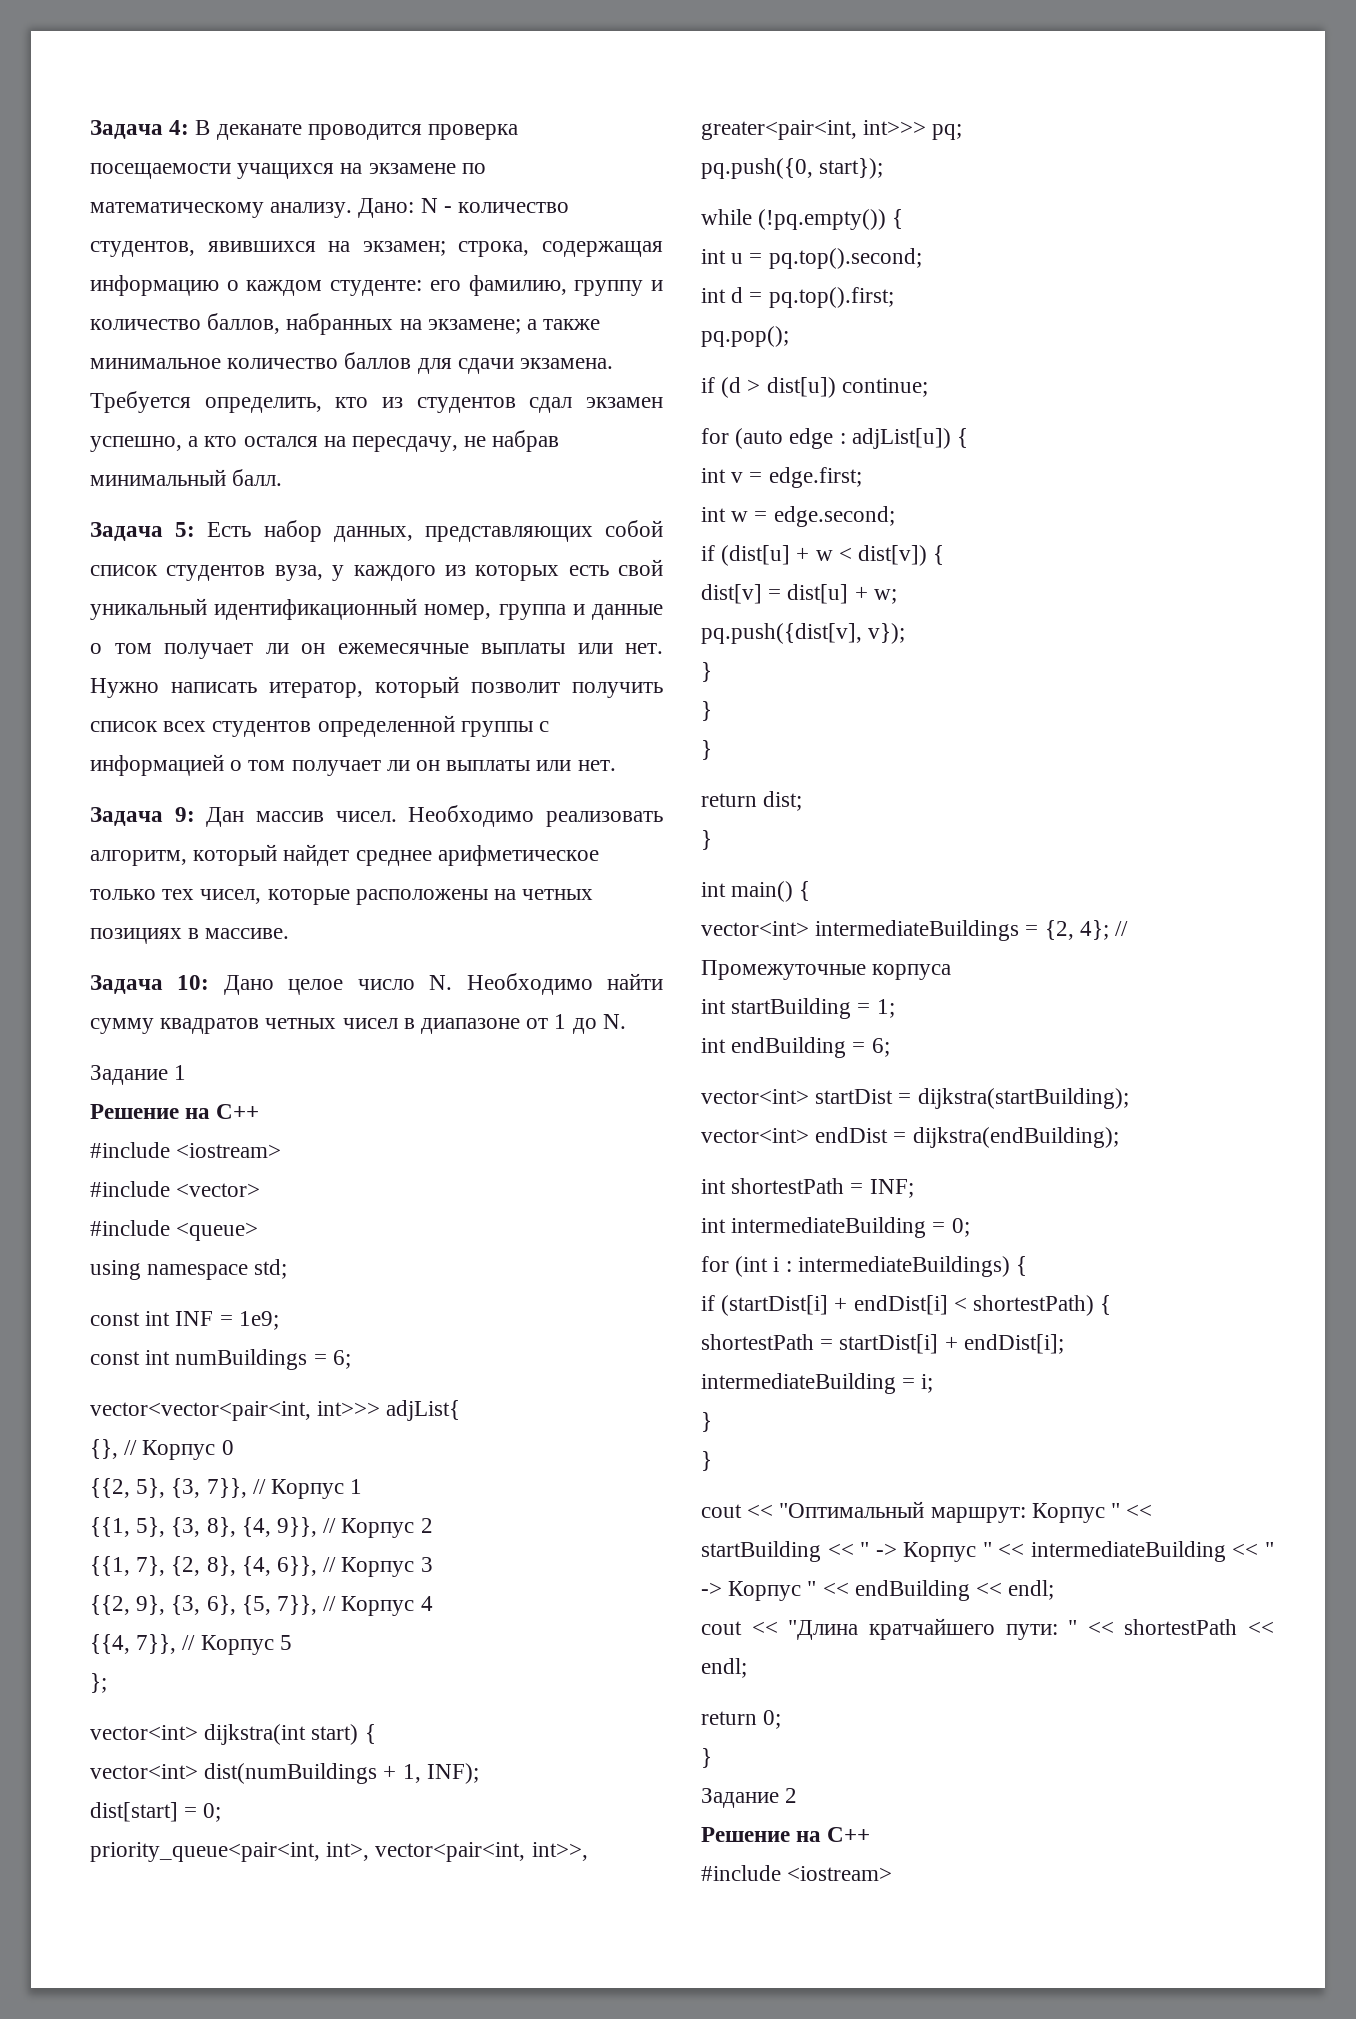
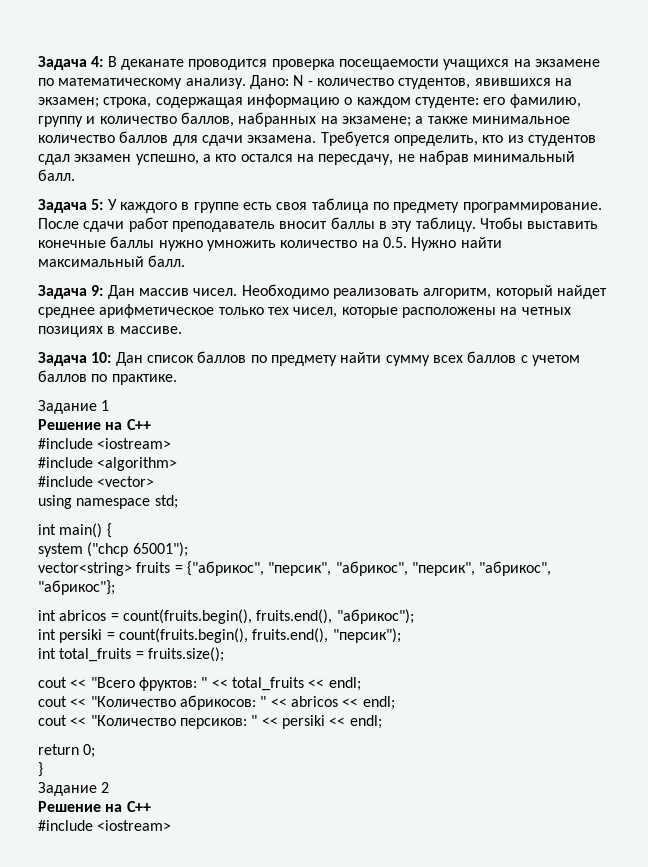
- Задача 5: Есть набор данных, представляющих собой список студентов вуза, у каждого из которых есть свой уникальный идентификационный номер, группа и данные о том получает ли он ежемесячные выплаты или нет. Нужно написать итератор, который позволит получить список всех студентов определенной группы с информацией о том получает ли он выплаты или нет.
+ Задача 5: У каждого в группе есть своя таблица по предмету программирование. После сдачи работ преподаватель вносит баллы в эту таблицу. Чтобы выставить конечные баллы нужно умножить количество на 0.5. Нужно найти максимальный балл.
- Задача 10: Дано целое число N. Необходимо найти сумму квадратов четных чисел в диапазоне от 1 до N.
+ Задача 10: Дан список баллов по предмету найти сумму всех баллов с учетом баллов по практике.
+ #include <algorithm>
  #include <vector>
- #include <queue>
- const int INF = 1e9;
- const int numBuildings = 6;
- vector<vector<pair<int, int>>> adjList{
- {}, // Корпус 0
- {{2, 5}, {3, 7}}, // Корпус 1
- {{1, 5}, {3, 8}, {4, 9}}, // Корпус 2
- {{1, 7}, {2, 8}, {4, 6}}, // Корпус 3
- {{2, 9}, {3, 6}, {5, 7}}, // Корпус 4
- {{4, 7}}, // Корпус 5
- };
- vector<int> dijkstra(int start) {
- vector<int> dist(numBuildings + 1, INF);
- dist[start] = 0;
- priority_queue<pair<int, int>, vector<pair<int, int>>, greater<pair<int, int>>> pq;
- pq.push({0, start});
- while (!pq.empty()) {
- int u = pq.top().second;
- int d = pq.top().first;
- pq.pop();
- if (d > dist[u]) continue;
- for (auto edge : adjList[u]) {
- int v = edge.first;
- int w = edge.second;
- if (dist[u] + w < dist[v]) {
- dist[v] = dist[u] + w;
- pq.push({dist[v], v});
- }
- }
- }
- return dist;
- }
  int main() {
- vector<int> intermediateBuildings = {2, 4}; // Промежуточные корпуса
- int startBuilding = 1;
- int endBuilding = 6;
- vector<int> startDist = dijkstra(startBuilding);
- vector<int> endDist = dijkstra(endBuilding);
- int shortestPath = INF;
- int intermediateBuilding = 0;
- for (int i : intermediateBuildings) {
- if (startDist[i] + endDist[i] < shortestPath) {
- shortestPath = startDist[i] + endDist[i];
- intermediateBuilding = i;
- }
- }
- cout << "Оптимальный маршрут: Корпус " << startBuilding << " -> Корпус " << intermediateBuilding << " -> Корпус " << endBuilding << endl;
- cout << "Длина кратчайшего пути: " << shortestPath << endl;
+ system ("chcp 65001");
+ vector<string> fruits = {"абрикос", "персик", "абрикос", "персик", "абрикос", "абрикос"};
+ int abricos = count(fruits.begin(), fruits.end(), "абрикос");
+ int persiki = count(fruits.begin(), fruits.end(), "персик");
+ int total_fruits = fruits.size();
+ cout << "Всего фруктов: " << total_fruits << endl;
+ cout << "Количество абрикосов: " << abricos << endl;
+ cout << "Количество персиков: " << persiki << endl;

